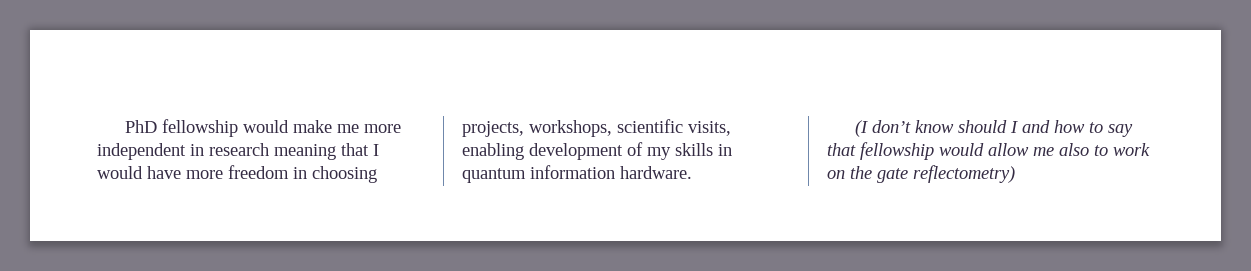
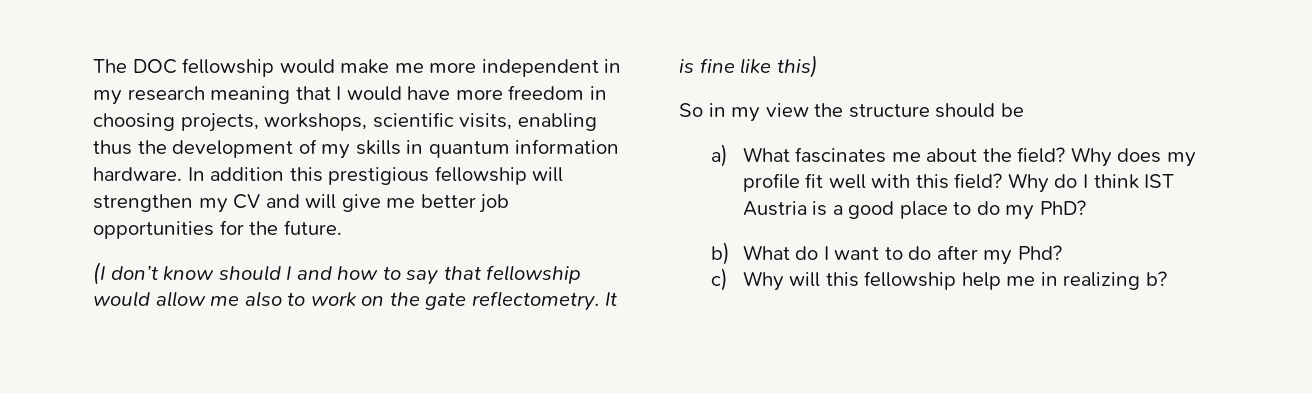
- PhD fellowship would make me more independent in research meaning that I would have more freedom in choosing projects, workshops, scientific visits, enabling development of my skills in quantum information hardware.
+ The DOC fellowship would make me more independent in my research meaning that I would have more freedom in choosing projects, workshops, scientific visits, enabling thus the development of my skills in quantum information hardware. In addition this prestigious fellowship will strengthen my CV and will give me better job opportunities for the future.
- (I don’t know should I and how to say that fellowship would allow me also to work on the gate reflectometry)
+ (I don’t know should I and how to say that fellowship would allow me also to work on the gate reflectometry. It is fine like this)
+ So in my view the structure should be
+ a) What fascinates me about the field? Why does my profile fit well with this field? Why do I think IST Austria is a good place to do my PhD?
+ b) What do I want to do after my Phd?
+ c) Why will this fellowship help me in realizing b?

